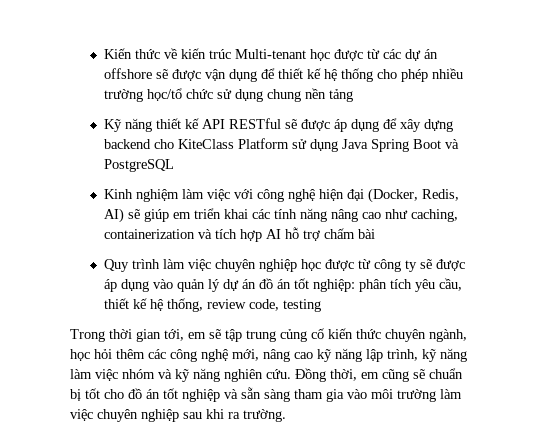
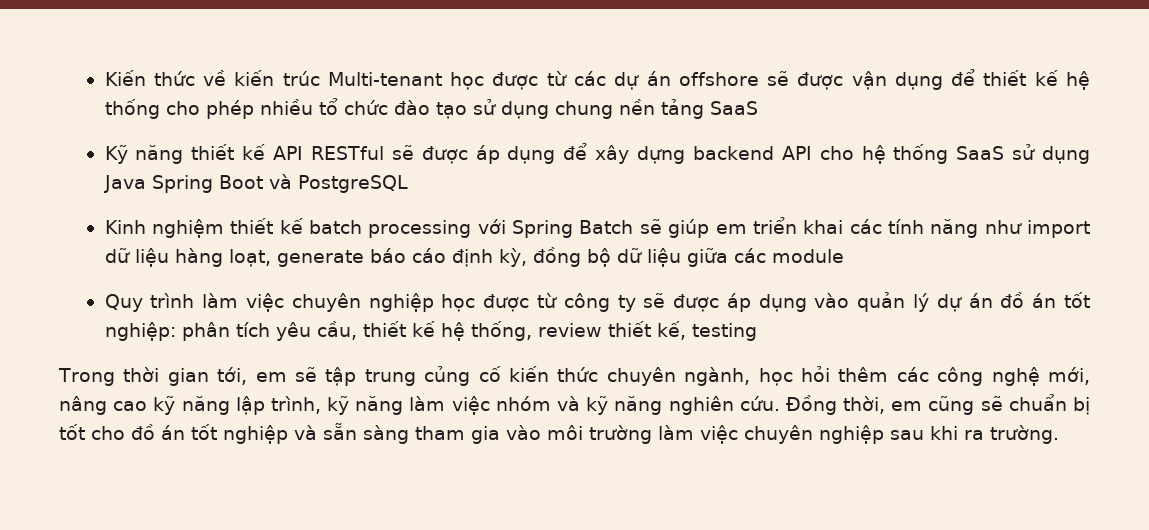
- Kiến thức về kiến trúc Multi-tenant học được từ các dự án offshore sẽ được vận dụng để thiết kế hệ thống cho phép nhiều trường học/tổ chức sử dụng chung nền tảng
+ Kiến thức về kiến trúc Multi-tenant học được từ các dự án offshore sẽ được vận dụng để thiết kế hệ thống cho phép nhiều tổ chức đào tạo sử dụng chung nền tảng SaaS
- Kỹ năng thiết kế API RESTful sẽ được áp dụng để xây dựng backend cho KiteClass Platform sử dụng Java Spring Boot và PostgreSQL
+ Kỹ năng thiết kế API RESTful sẽ được áp dụng để xây dựng backend API cho hệ thống SaaS sử dụng Java Spring Boot và PostgreSQL
- Kinh nghiệm làm việc với công nghệ hiện đại (Docker, Redis, AI) sẽ giúp em triển khai các tính năng nâng cao như caching, containerization và tích hợp AI hỗ trợ chấm bài
+ Kinh nghiệm thiết kế batch processing với Spring Batch sẽ giúp em triển khai các tính năng như import dữ liệu hàng loạt, generate báo cáo định kỳ, đồng bộ dữ liệu giữa các module
- Quy trình làm việc chuyên nghiệp học được từ công ty sẽ được áp dụng vào quản lý dự án đồ án tốt nghiệp: phân tích yêu cầu, thiết kế hệ thống, review code, testing
+ Quy trình làm việc chuyên nghiệp học được từ công ty sẽ được áp dụng vào quản lý dự án đồ án tốt nghiệp: phân tích yêu cầu, thiết kế hệ thống, review thiết kế, testing

